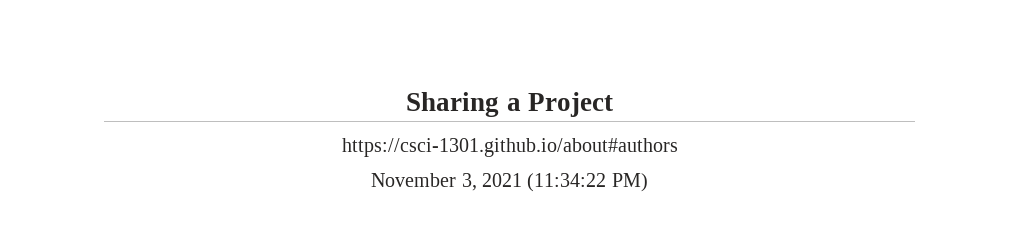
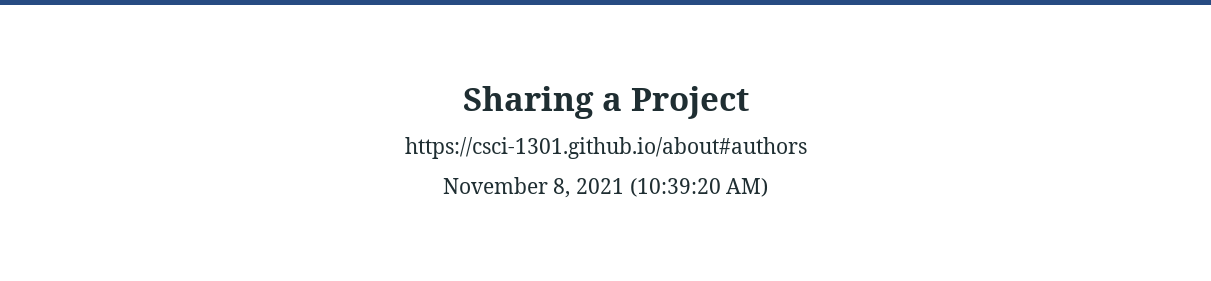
- November 3, 2021 (11:34:22 PM)
+ November 8, 2021 (10:39:20 AM)

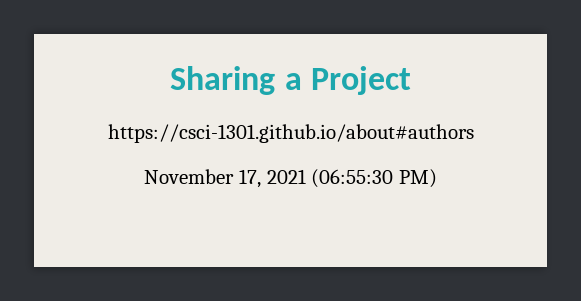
- November 8, 2021 (10:39:20 AM)
+ November 17, 2021 (06:55:30 PM)

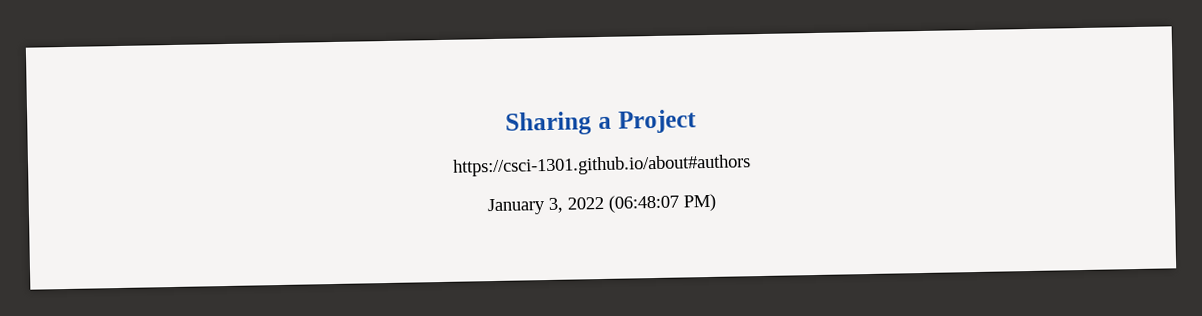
- November 17, 2021 (06:55:30 PM)
+ January 3, 2022 (06:48:07 PM)

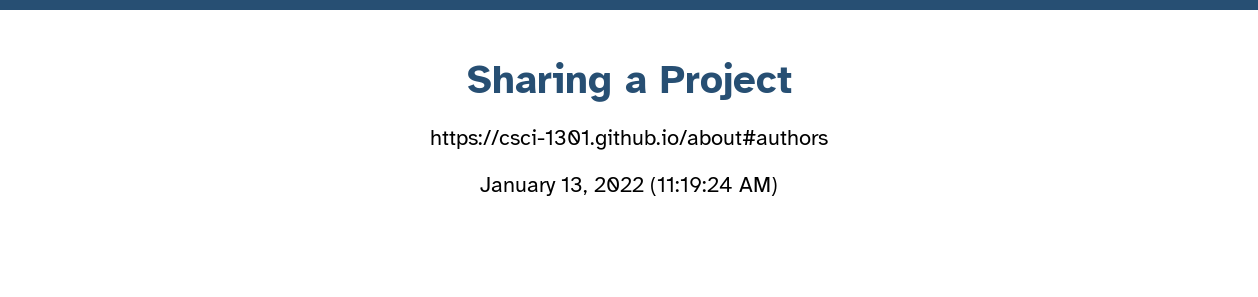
- January 3, 2022 (06:48:07 PM)
+ January 13, 2022 (11:19:24 AM)

